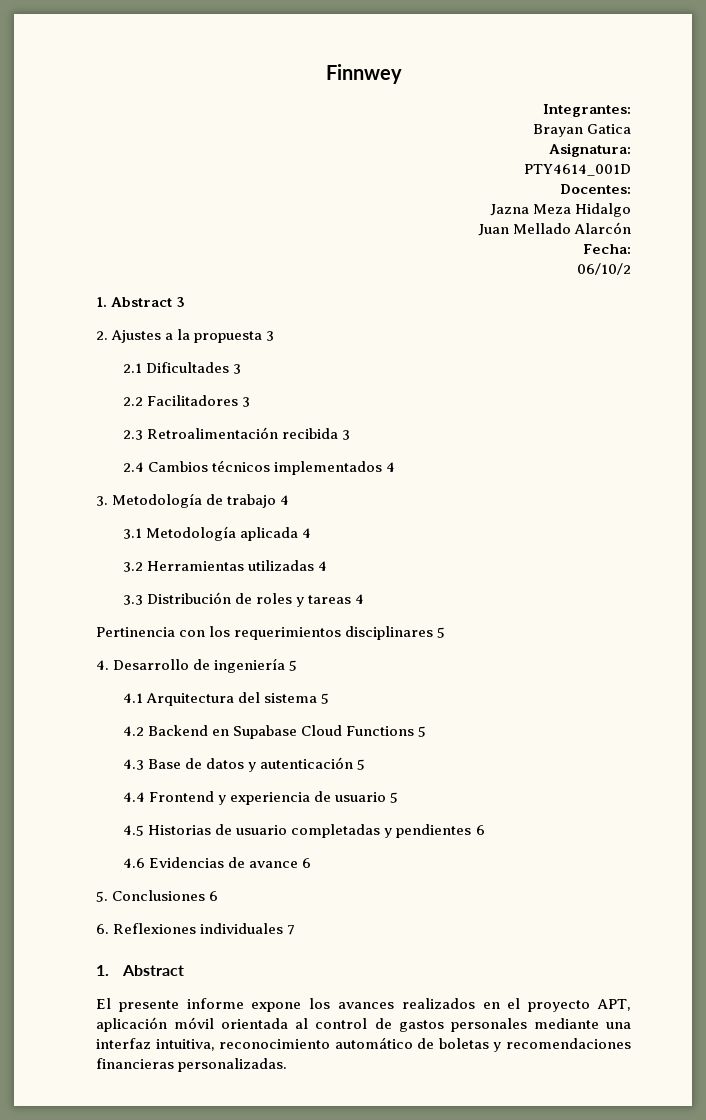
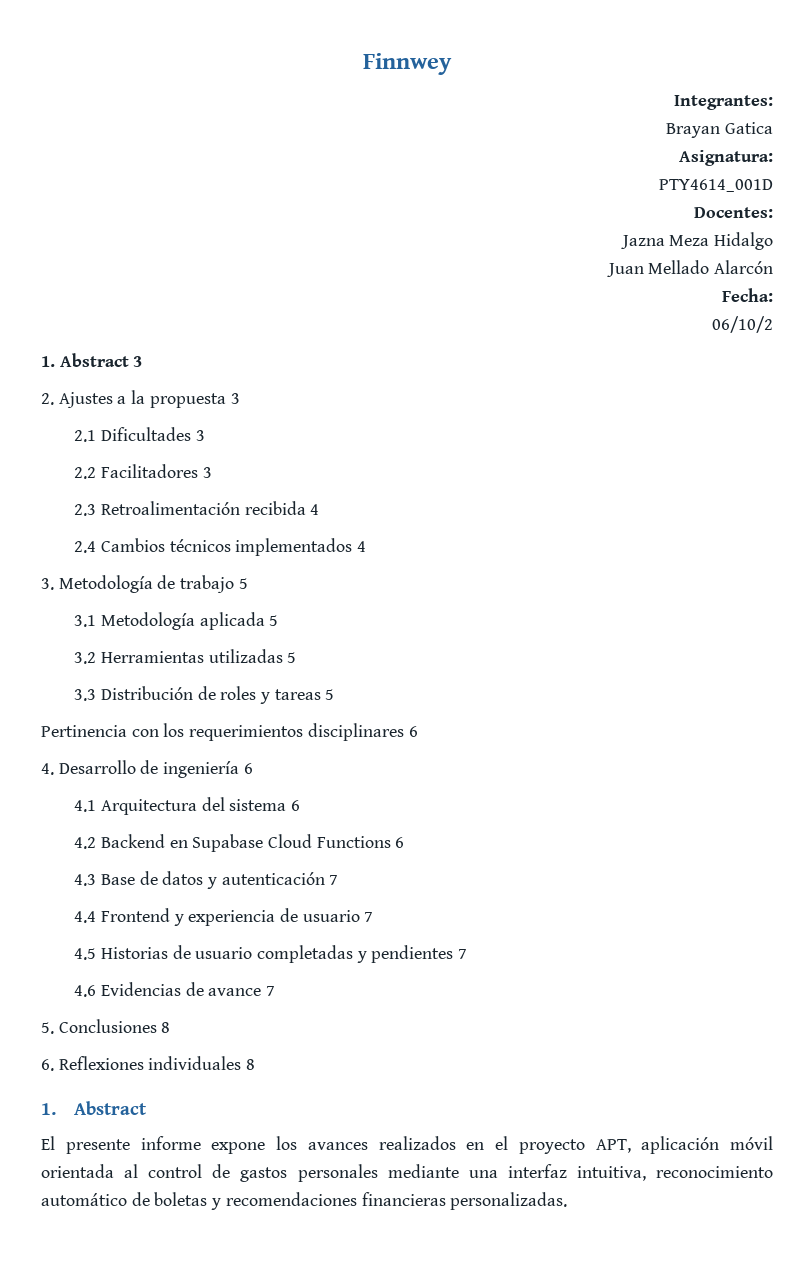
- 2.3 Retroalimentación recibida 3
+ 2.3 Retroalimentación recibida 4
- 3. Metodología de trabajo 4
+ 3. Metodología de trabajo 5
- 3.1 Metodología aplicada 4
+ 3.1 Metodología aplicada 5
- 3.2 Herramientas utilizadas 4
+ 3.2 Herramientas utilizadas 5
- 3.3 Distribución de roles y tareas 4
+ 3.3 Distribución de roles y tareas 5
- Pertinencia con los requerimientos disciplinares 5
+ Pertinencia con los requerimientos disciplinares 6
- 4. Desarrollo de ingeniería 5
+ 4. Desarrollo de ingeniería 6
- 4.1 Arquitectura del sistema 5
+ 4.1 Arquitectura del sistema 6
- 4.2 Backend en Supabase Cloud Functions 5
+ 4.2 Backend en Supabase Cloud Functions 6
- 4.3 Base de datos y autenticación 5
+ 4.3 Base de datos y autenticación 7
- 4.4 Frontend y experiencia de usuario 5
+ 4.4 Frontend y experiencia de usuario 7
- 4.5 Historias de usuario completadas y pendientes 6
+ 4.5 Historias de usuario completadas y pendientes 7
- 4.6 Evidencias de avance 6
+ 4.6 Evidencias de avance 7
- 5. Conclusiones 6
+ 5. Conclusiones 8
- 6. Reflexiones individuales 7
+ 6. Reflexiones individuales 8

